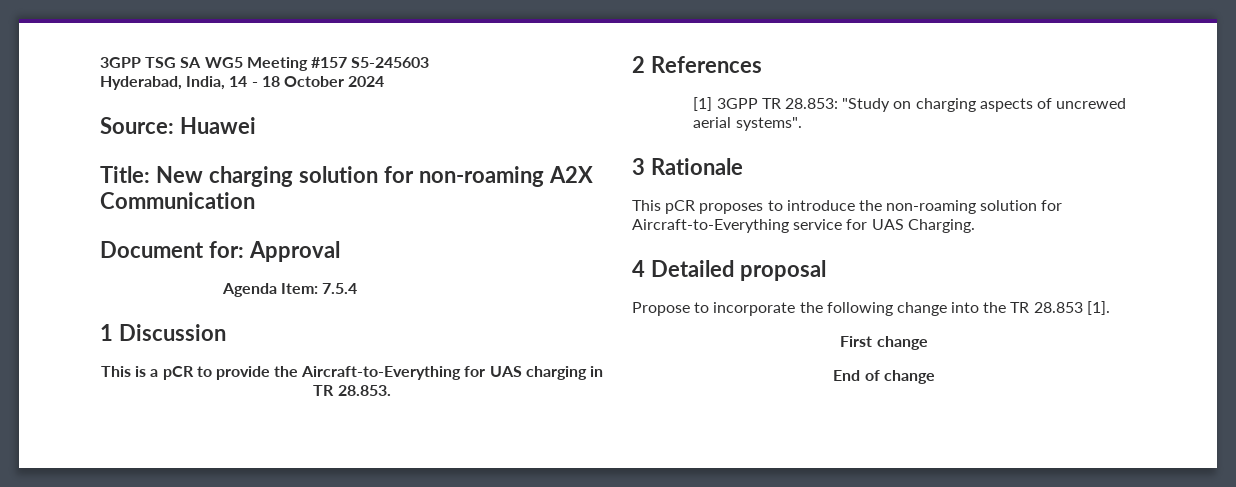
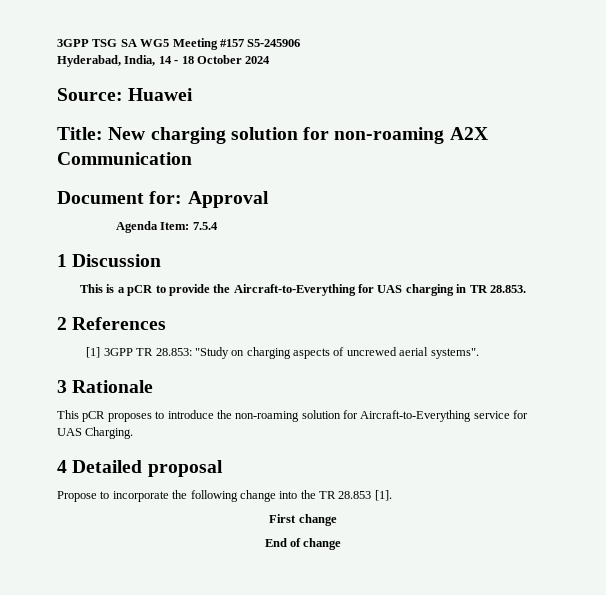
- 3GPP TSG SA WG5 Meeting #157 S5-245603
+ 3GPP TSG SA WG5 Meeting #157 S5-245906

